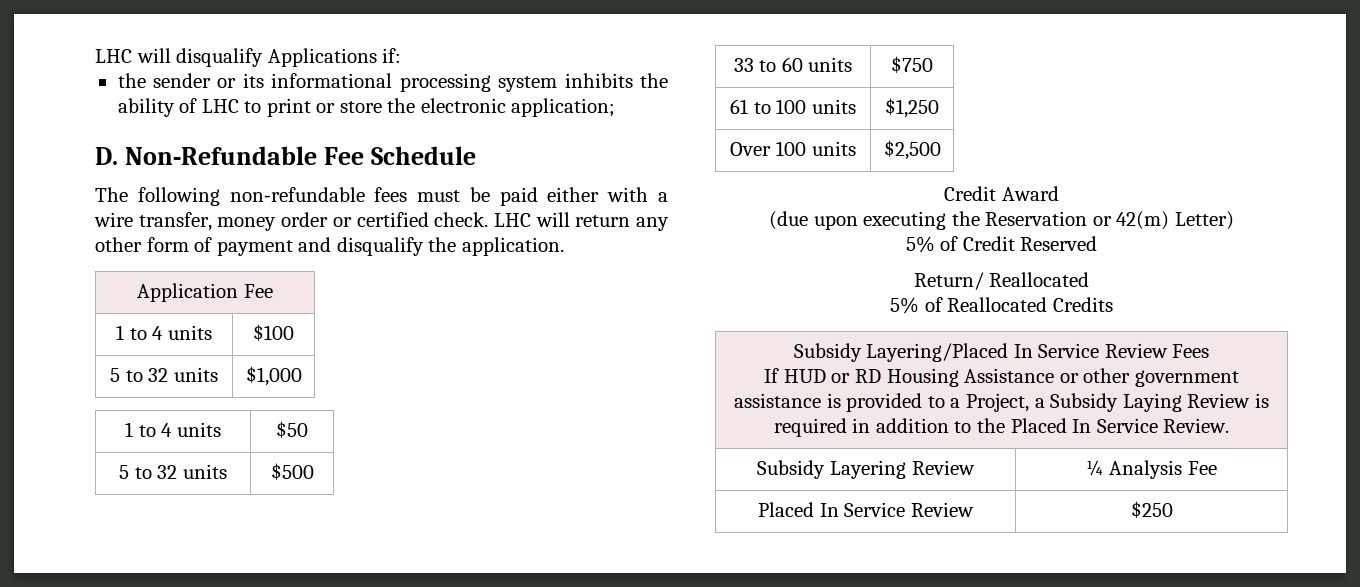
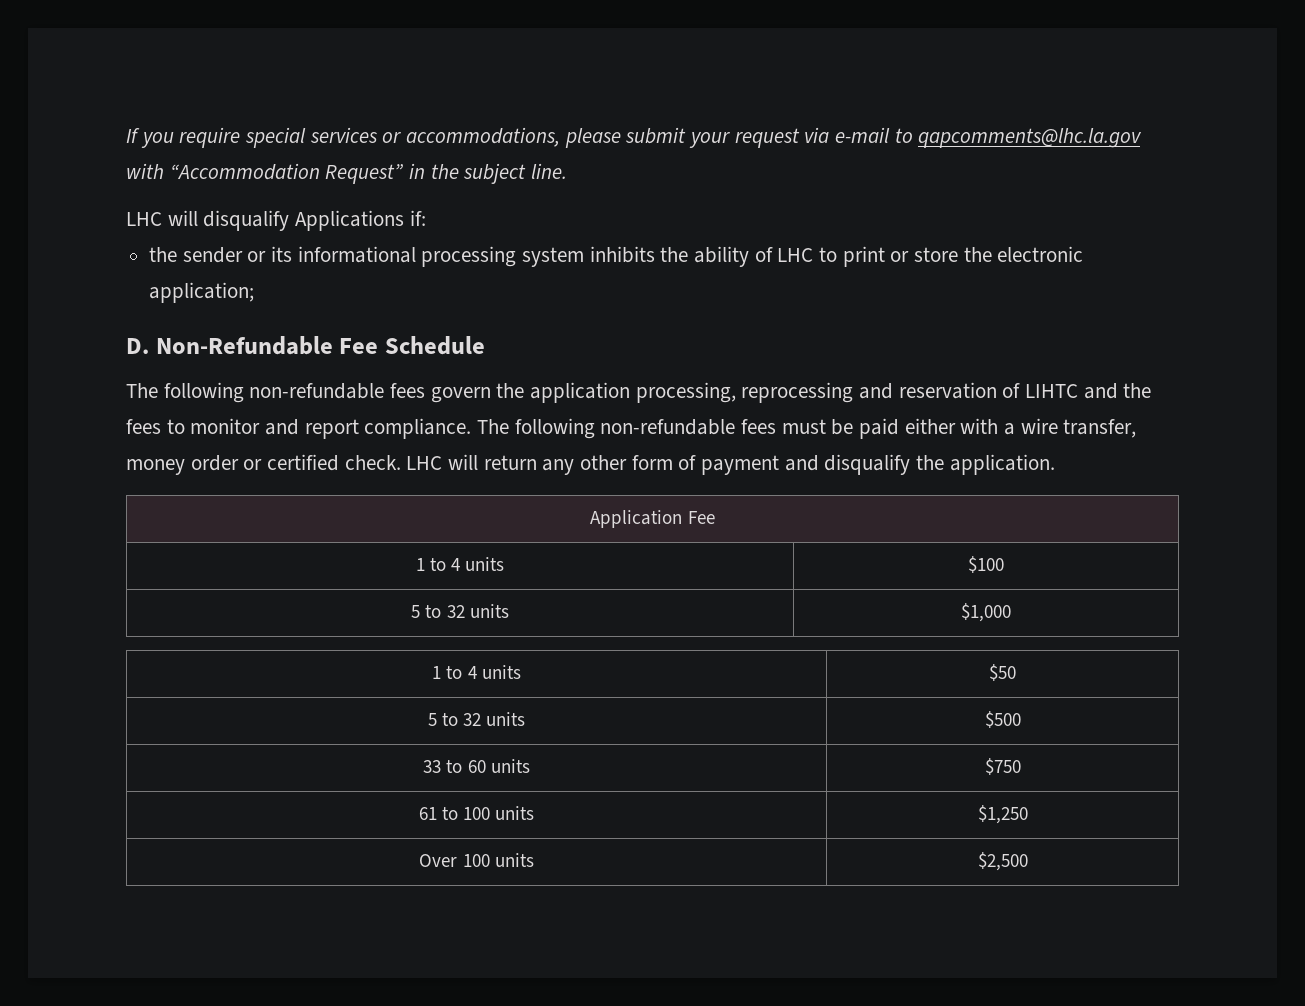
+ If you require special services or accommodations, please submit your request via e‐mail to qapcomments@lhc.la.gov with “Accommodation Request” in the subject line.
- The following non‐refundable fees must be paid either with a wire transfer, money order or certified check.
+ The following non‐refundable fees govern the application processing, reprocessing and reservation of LIHTC and the fees to monitor and report compliance. The following non‐refundable fees must be paid either with a wire transfer, money order or certified check.
- Credit Award
- (due upon executing the Reservation or 42(m) Letter)
- 5% of Credit Reserved
- Return/ Reallocated
- 5% of Reallocated Credits
- Subsidy Layering/Placed In Service Review Fees
- If HUD or RD Housing Assistance or other government assistance is provided to a Project, a Subsidy Laying Review is required in addition to the Placed In Service Review.
- Subsidy Layering Review | ¼ Analysis Fee
- Placed In Service Review | $250

